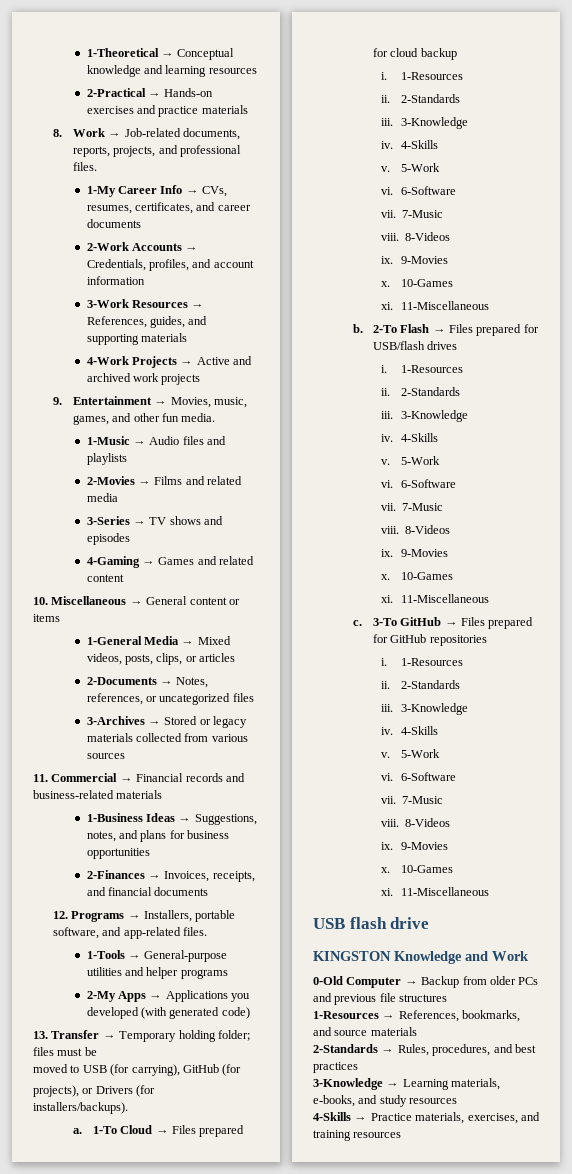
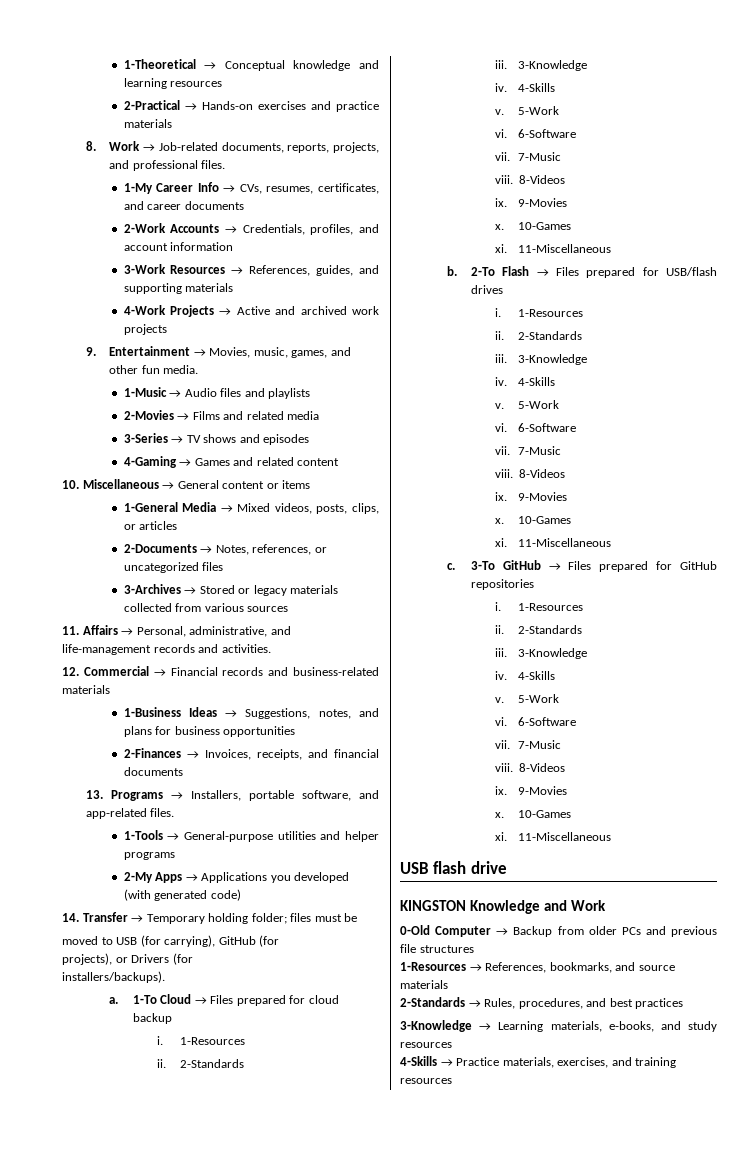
- 11. Commercial → Financial records and business-related materials
+ 11. Affairs → Personal, administrative, and life-management records and activities.
+ 12. Commercial → Financial records and business-related materials
- 12. Programs → Installers, portable software, and app-related files.
+ 13. Programs → Installers, portable software, and app-related files.
- 13. Transfer → Temporary holding folder; files must be
+ 14. Transfer → Temporary holding folder; files must be

